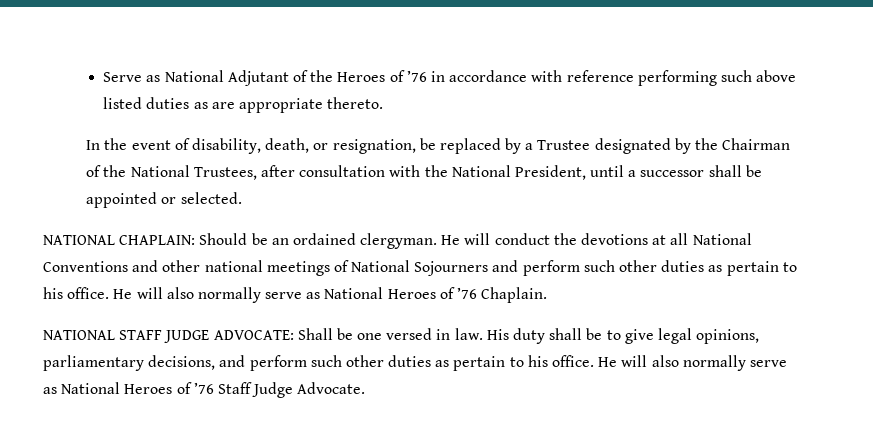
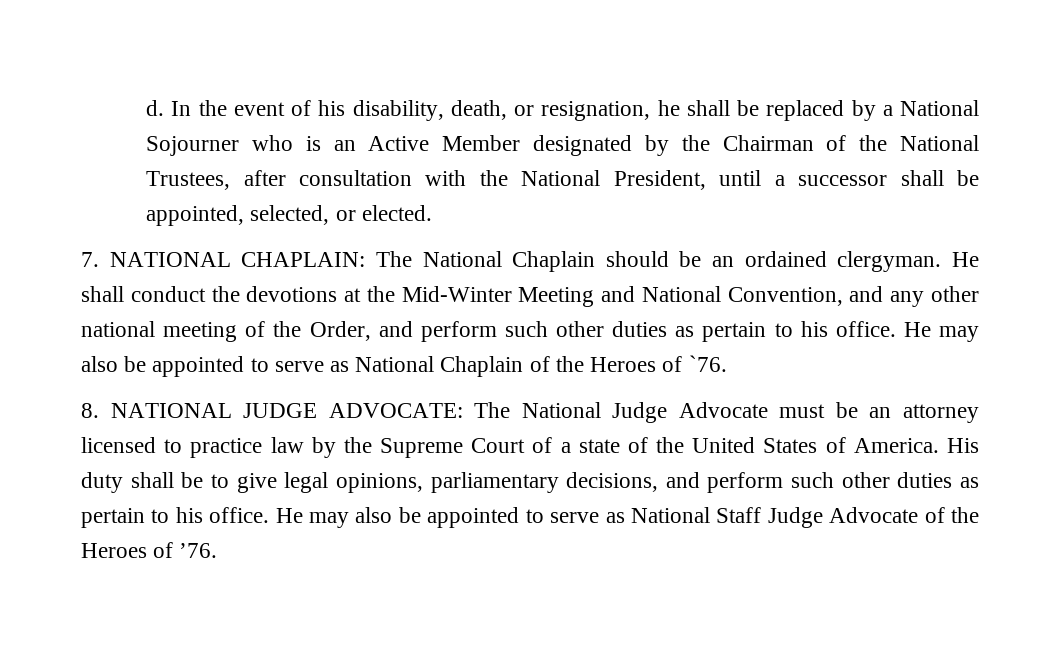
- Serve as National Adjutant of the Heroes of ’76 in accordance with reference performing such above listed duties as are appropriate thereto.
- In the event of disability, death, or resignation, be replaced by a Trustee designated by the Chairman of the National Trustees, after consultation with the National President, until a successor shall be appointed or selected.
- NATIONAL CHAPLAIN: Should be an ordained clergyman.
+ d. In the event of his disability, death, or resignation, he shall be replaced by a National Sojourner who is an Active Member designated by the Chairman of the National Trustees, after consultation with the National President, until a successor shall be appointed, selected, or elected.
+ 7. NATIONAL CHAPLAIN: The National Chaplain should be an ordained clergyman.
- He will conduct the devotions at all National Conventions and other national meetings of National Sojourners and perform such other duties as pertain to his office.
+ He shall conduct the devotions at the Mid-Winter Meeting and National Convention, and any other national meeting of the Order, and perform such other duties as pertain to his office.
- He will also normally serve as National Heroes of ’76 Chaplain.
- NATIONAL STAFF JUDGE ADVOCATE: Shall be one versed in law.
+ He may also be appointed to serve as National Chaplain of the Heroes of `76.
+ 8. NATIONAL JUDGE ADVOCATE: The National Judge Advocate must be an attorney licensed to practice law by the Supreme Court of a state of the United States of America.
- He will also normally serve as National Heroes of ’76 Staff Judge Advocate.
+ He may also be appointed to serve as National Staff Judge Advocate of the Heroes of ’76.

